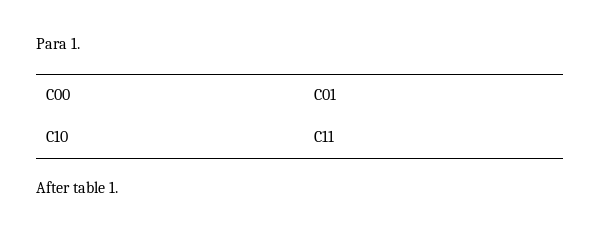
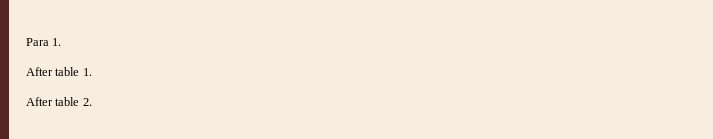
- C00 | C01
- C10 | C11
+ After table 2.

